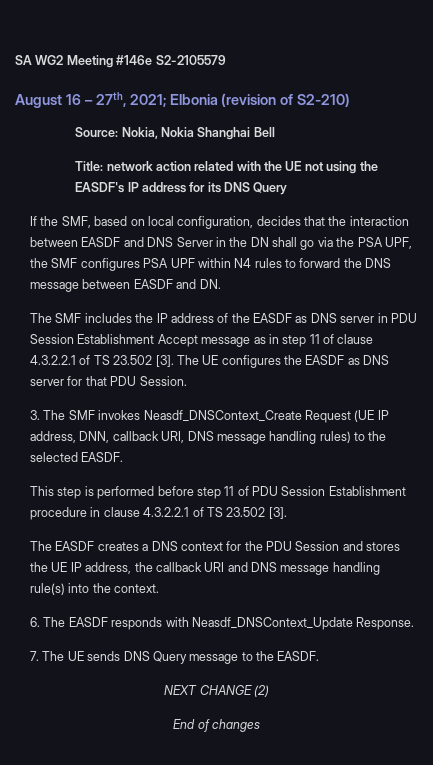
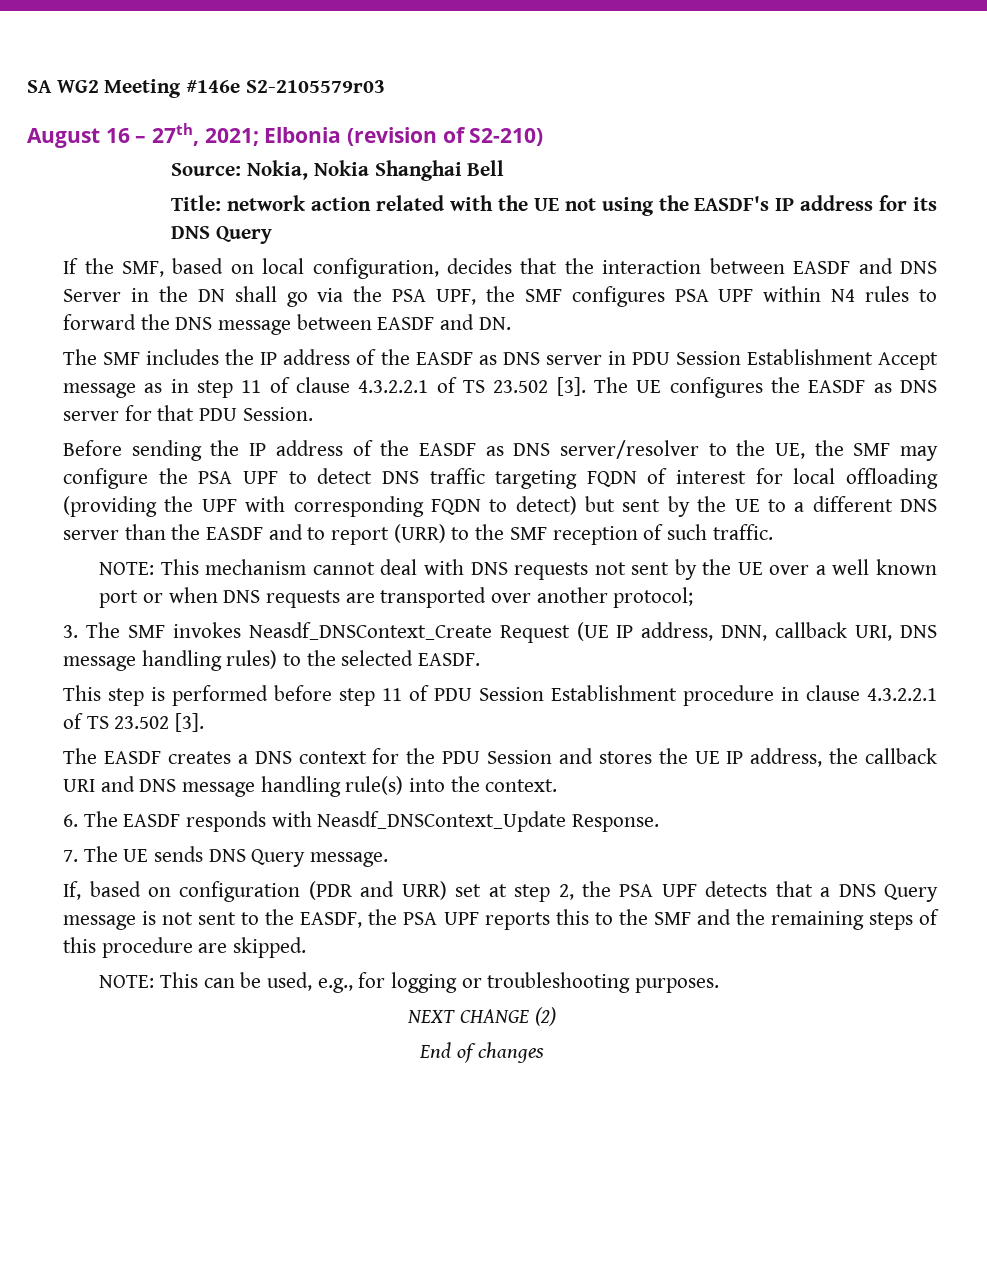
- SA WG2 Meeting #146e S2-2105579
+ SA WG2 Meeting #146e S2-2105579r03
+ Before sending the IP address of the EASDF as DNS server/resolver to the UE, the SMF may configure the PSA UPF to detect DNS traffic targeting FQDN of interest for local offloading (providing the UPF with corresponding FQDN to detect) but sent by the UE to a different DNS server than the EASDF and to report (URR) to the SMF reception of such traffic.
+ NOTE: This mechanism cannot deal with DNS requests not sent by the UE over a well known port or when DNS requests are transported over another protocol;
- 7. The UE sends DNS Query message to the EASDF.
+ 7. The UE sends DNS Query message.
+ If, based on configuration (PDR and URR) set at step 2, the PSA UPF detects that a DNS Query message is not sent to the EASDF, the PSA UPF reports this to the SMF and the remaining steps of this procedure are skipped.
+ NOTE: This can be used, e.g., for logging or troubleshooting purposes.

